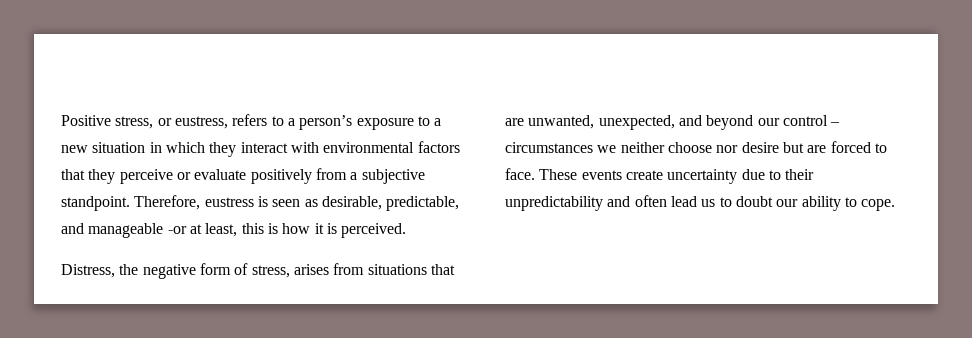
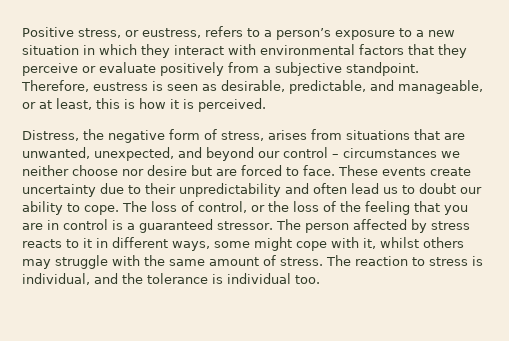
- Therefore, eustress is seen as desirable, predictable, and manageable -or at least, this is how it is perceived.
+ Therefore, eustress is seen as desirable, predictable, and manageable, or at least, this is how it is perceived.
+ The loss of control, or the loss of the feeling that you are in control is a guaranteed stressor. The person affected by stress reacts to it in different ways, some might cope with it, whilst others may struggle with the same amount of stress. The reaction to stress is individual, and the tolerance is individual too.

